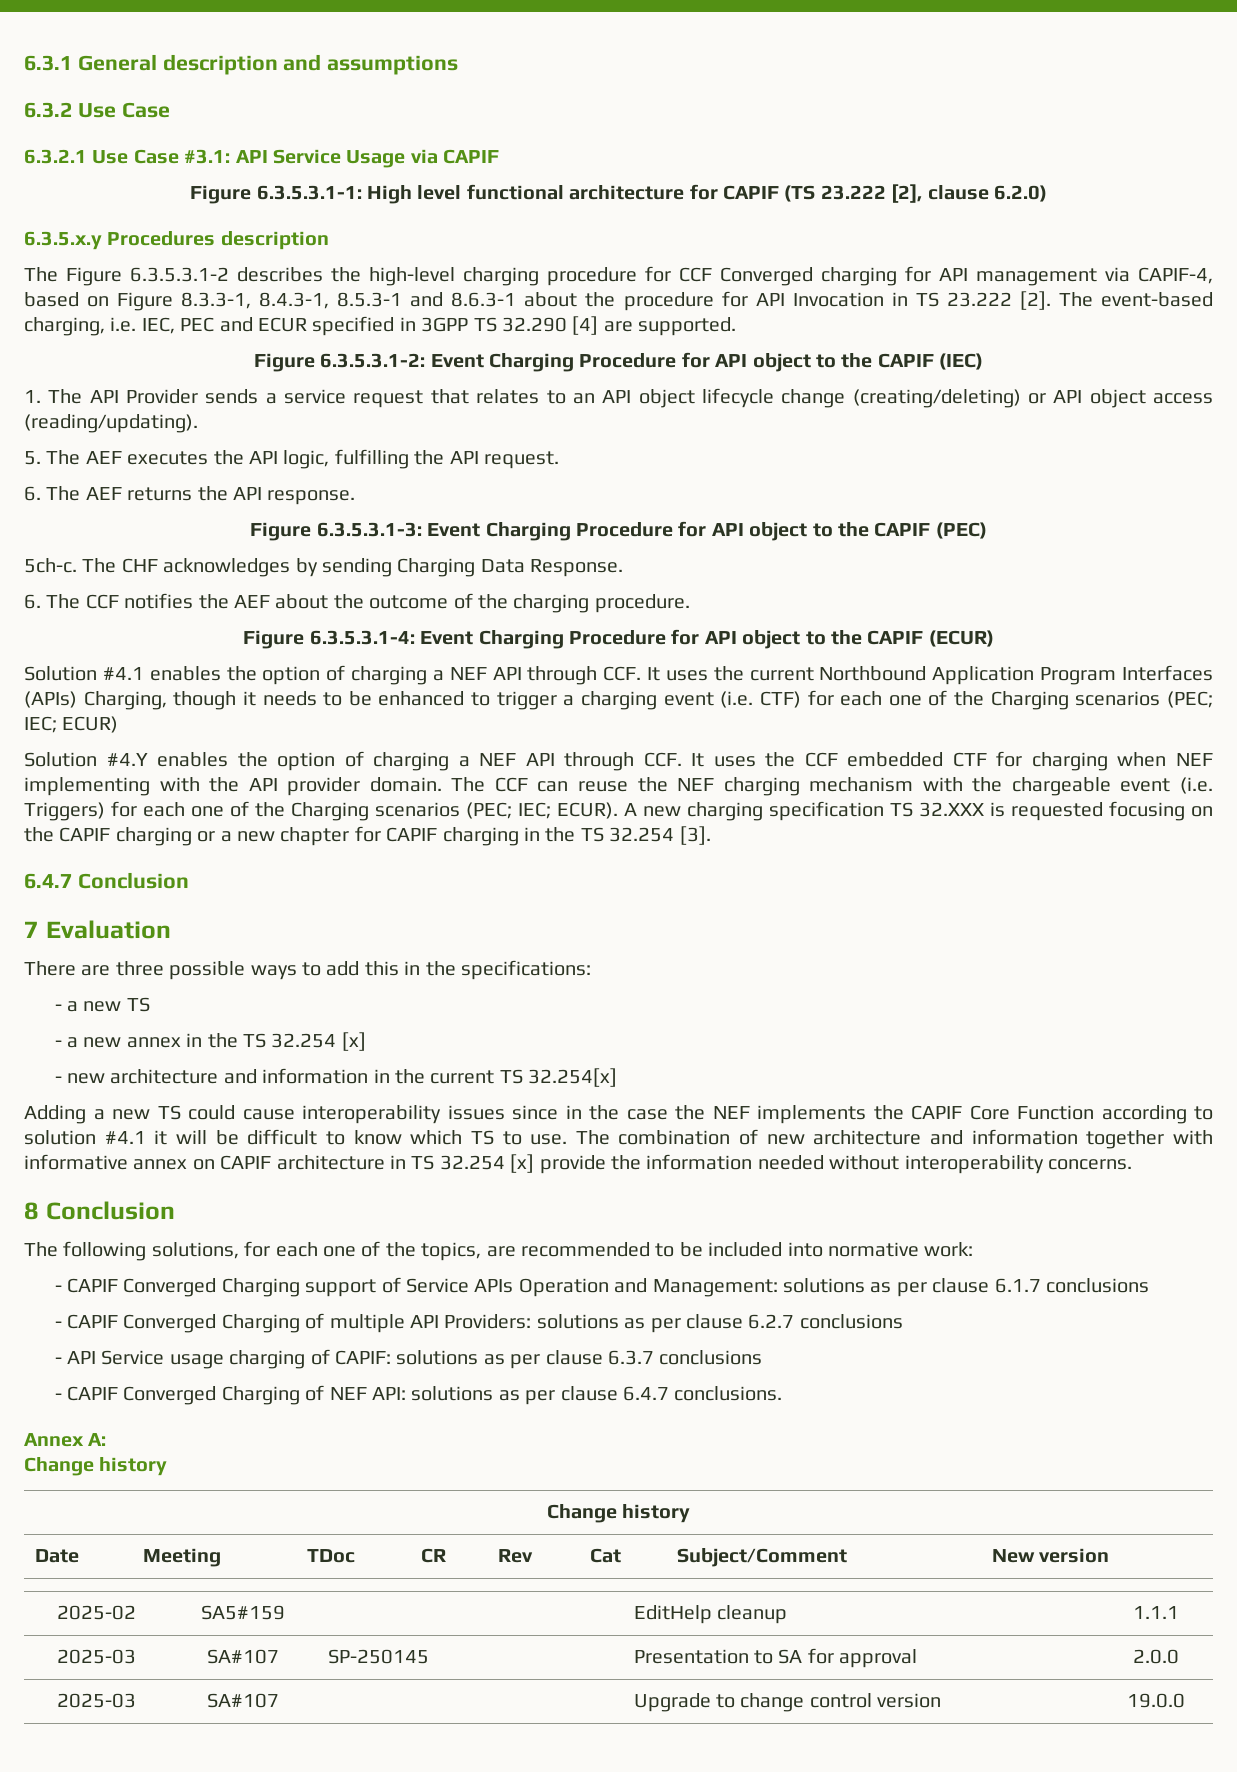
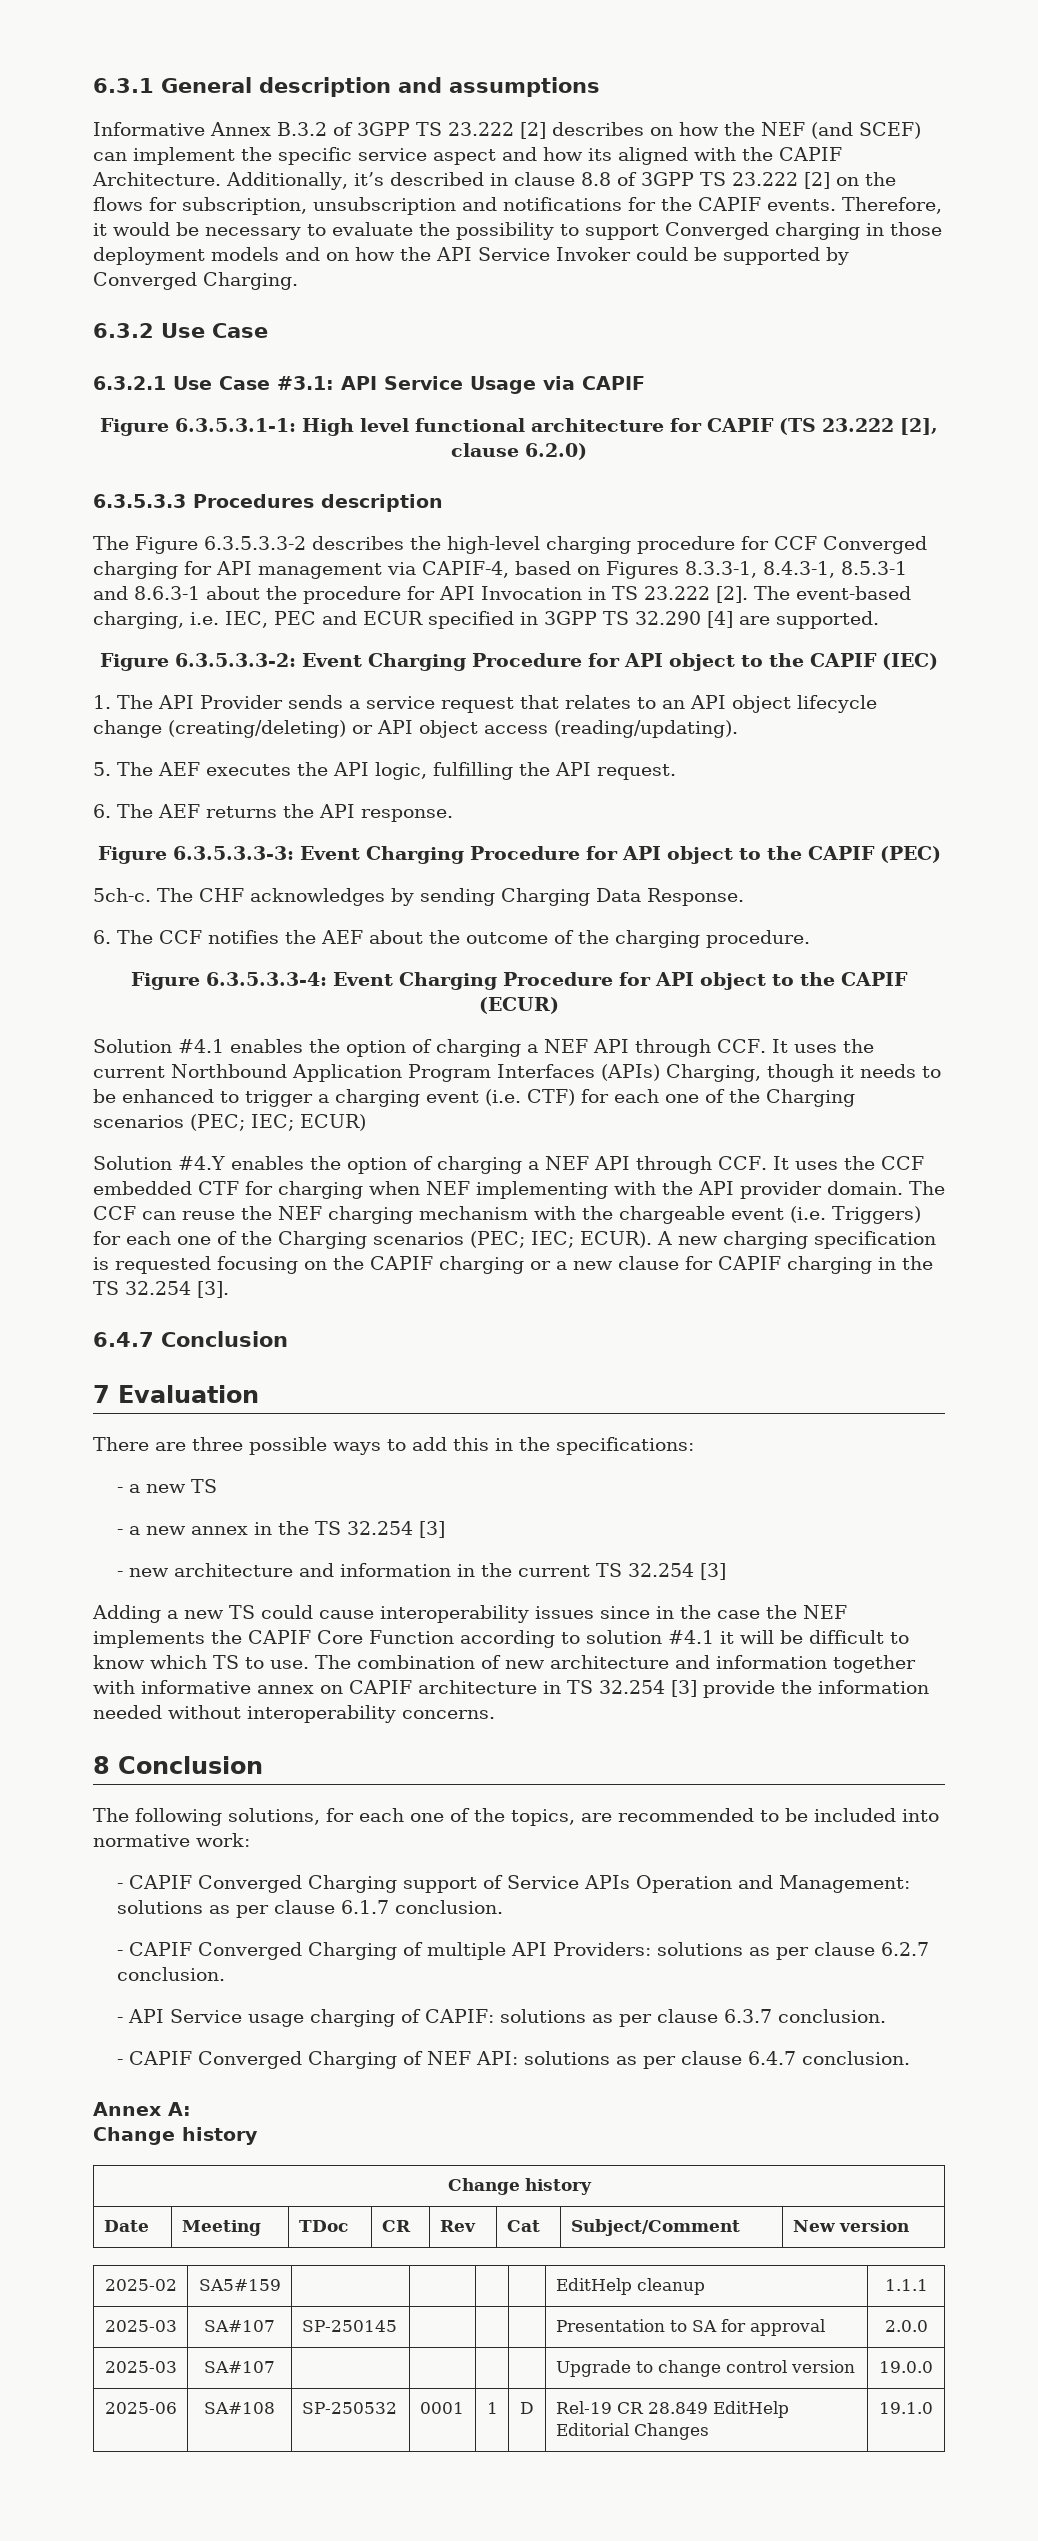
+ Informative Annex B.3.2 of 3GPP TS 23.222 [2] describes on how the NEF (and SCEF) can implement the specific service aspect and how its aligned with the CAPIF Architecture. Additionally, it’s described in clause 8.8 of 3GPP TS 23.222 [2] on the flows for subscription, unsubscription and notifications for the CAPIF events. Therefore, it would be necessary to evaluate the possibility to support Converged charging in those deployment models and on how the API Service Invoker could be supported by Converged Charging.
- 6.3.5.x.y Procedures description
+ 6.3.5.3.3 Procedures description
- The Figure 6.3.5.3.1-2 describes the high-level charging procedure for CCF Converged charging for API management via CAPIF-4, based on Figure 8.3.3-1, 8.4.3-1, 8.5.3-1 and 8.6.3-1 about the procedure for API Invocation in TS 23.222 [2].
+ The Figure 6.3.5.3.3-2 describes the high-level charging procedure for CCF Converged charging for API management via CAPIF-4, based on Figures 8.3.3-1, 8.4.3-1, 8.5.3-1 and 8.6.3-1 about the procedure for API Invocation in TS 23.222 [2].
- Figure 6.3.5.3.1-2: Event Charging Procedure for API object to the CAPIF (IEC)
+ Figure 6.3.5.3.3-2: Event Charging Procedure for API object to the CAPIF (IEC)
- Figure 6.3.5.3.1-3: Event Charging Procedure for API object to the CAPIF (PEC)
+ Figure 6.3.5.3.3-3: Event Charging Procedure for API object to the CAPIF (PEC)
- Figure 6.3.5.3.1-4: Event Charging Procedure for API object to the CAPIF (ECUR)
+ Figure 6.3.5.3.3-4: Event Charging Procedure for API object to the CAPIF (ECUR)
- A new charging specification TS 32.XXX is requested focusing on the CAPIF charging or a new chapter for CAPIF charging in the TS 32.254 [3].
+ A new charging specification is requested focusing on the CAPIF charging or a new clause for CAPIF charging in the TS 32.254 [3].
- - a new annex in the TS 32.254 [x]
+ - a new annex in the TS 32.254 [3]
- - new architecture and information in the current TS 32.254[x]
+ - new architecture and information in the current TS 32.254 [3]
- The combination of new architecture and information together with informative annex on CAPIF architecture in TS 32.254 [x] provide the information needed without interoperability concerns.
+ The combination of new architecture and information together with informative annex on CAPIF architecture in TS 32.254 [3] provide the information needed without interoperability concerns.
- - CAPIF Converged Charging support of Service APIs Operation and Management: solutions as per clause 6.1.7 conclusions
+ - CAPIF Converged Charging support of Service APIs Operation and Management: solutions as per clause 6.1.7 conclusion.
- - CAPIF Converged Charging of multiple API Providers: solutions as per clause 6.2.7 conclusions
+ - CAPIF Converged Charging of multiple API Providers: solutions as per clause 6.2.7 conclusion.
- - API Service usage charging of CAPIF: solutions as per clause 6.3.7 conclusions
+ - API Service usage charging of CAPIF: solutions as per clause 6.3.7 conclusion.
- - CAPIF Converged Charging of NEF API: solutions as per clause 6.4.7 conclusions.
+ - CAPIF Converged Charging of NEF API: solutions as per clause 6.4.7 conclusion.
+ 2025-06 | SA#108 | SP-250532 | 0001 | 1 | D | Rel-19 CR 28.849 EditHelp Editorial Changes | 19.1.0

